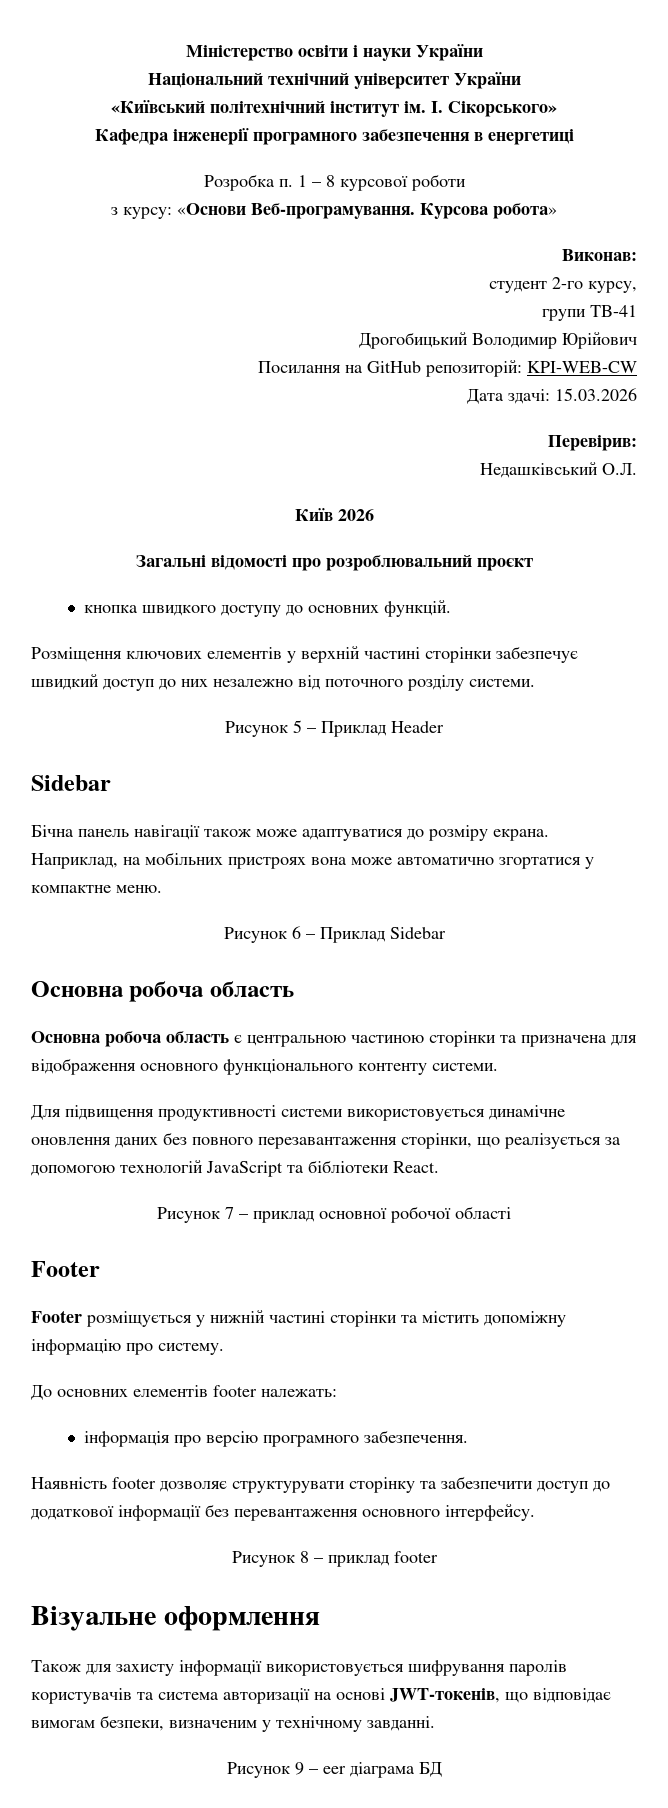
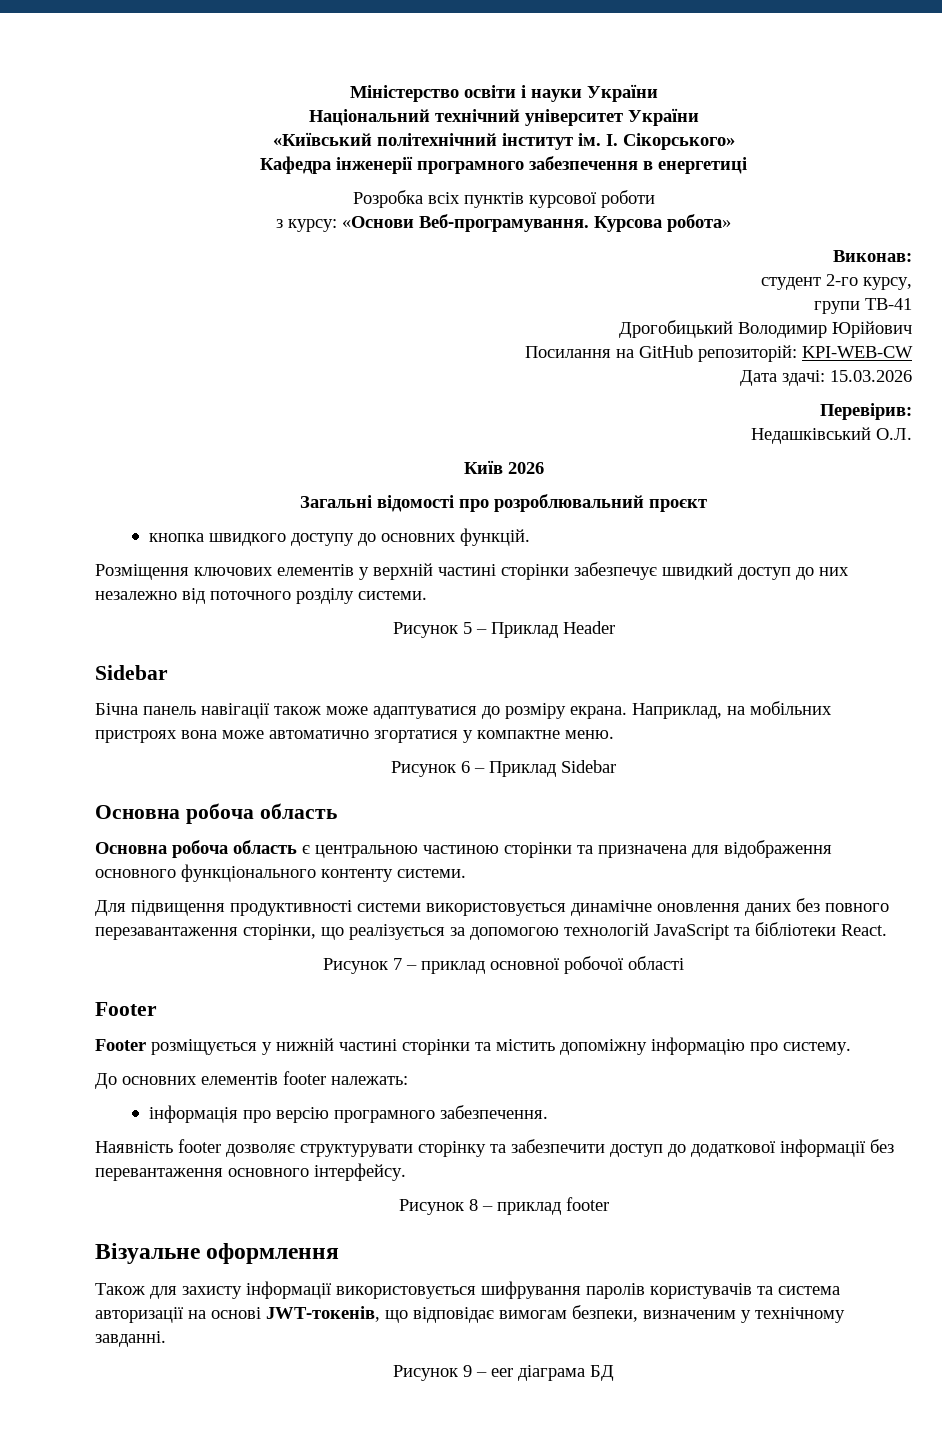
- Розробка п. 1 – 8 курсової роботи
+ Розробка всіх пунктів курсової роботи

